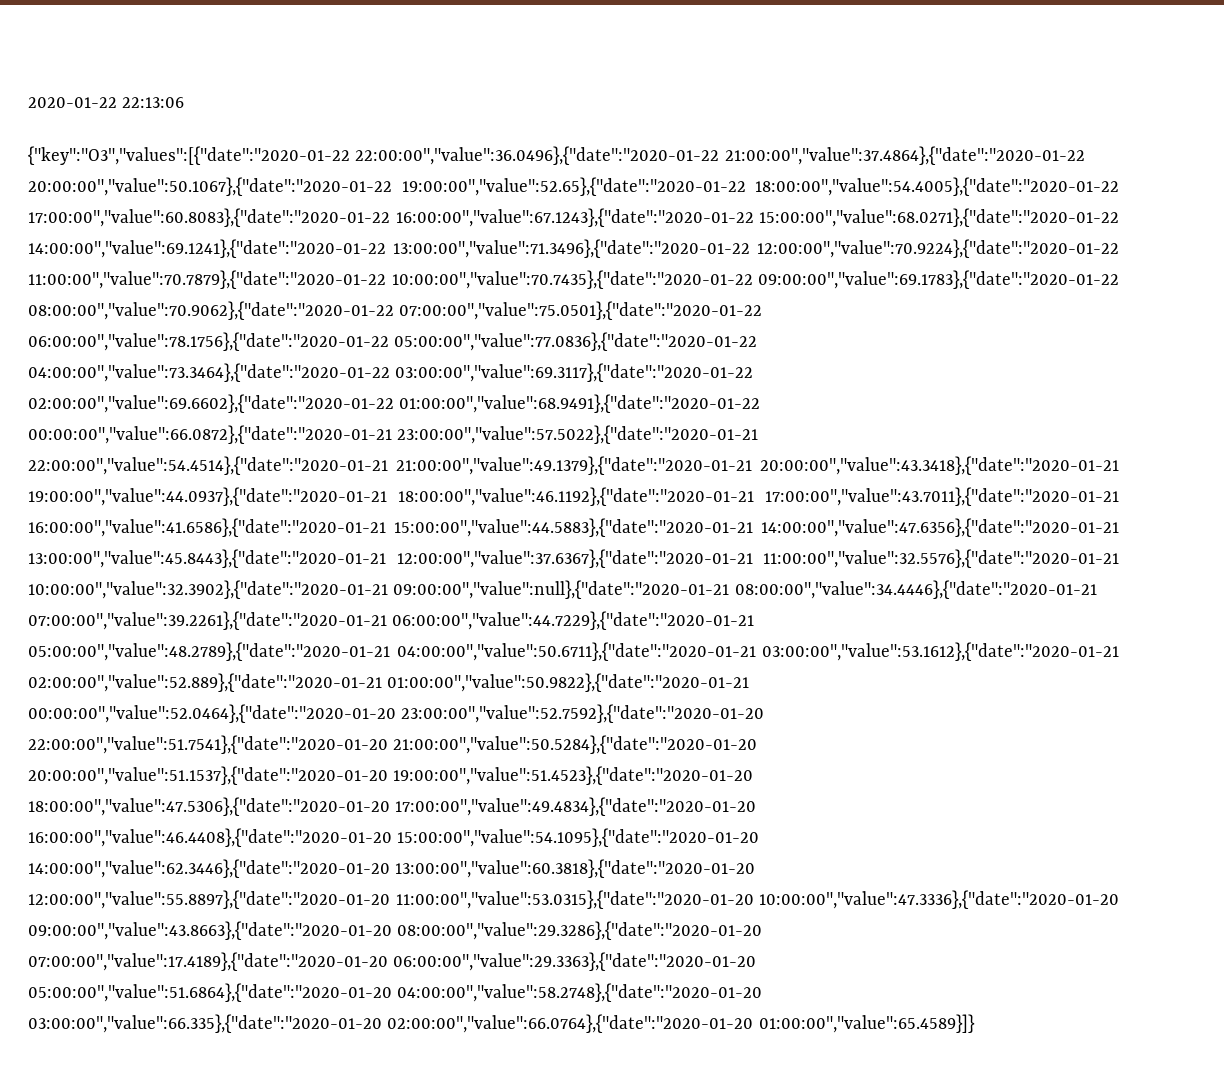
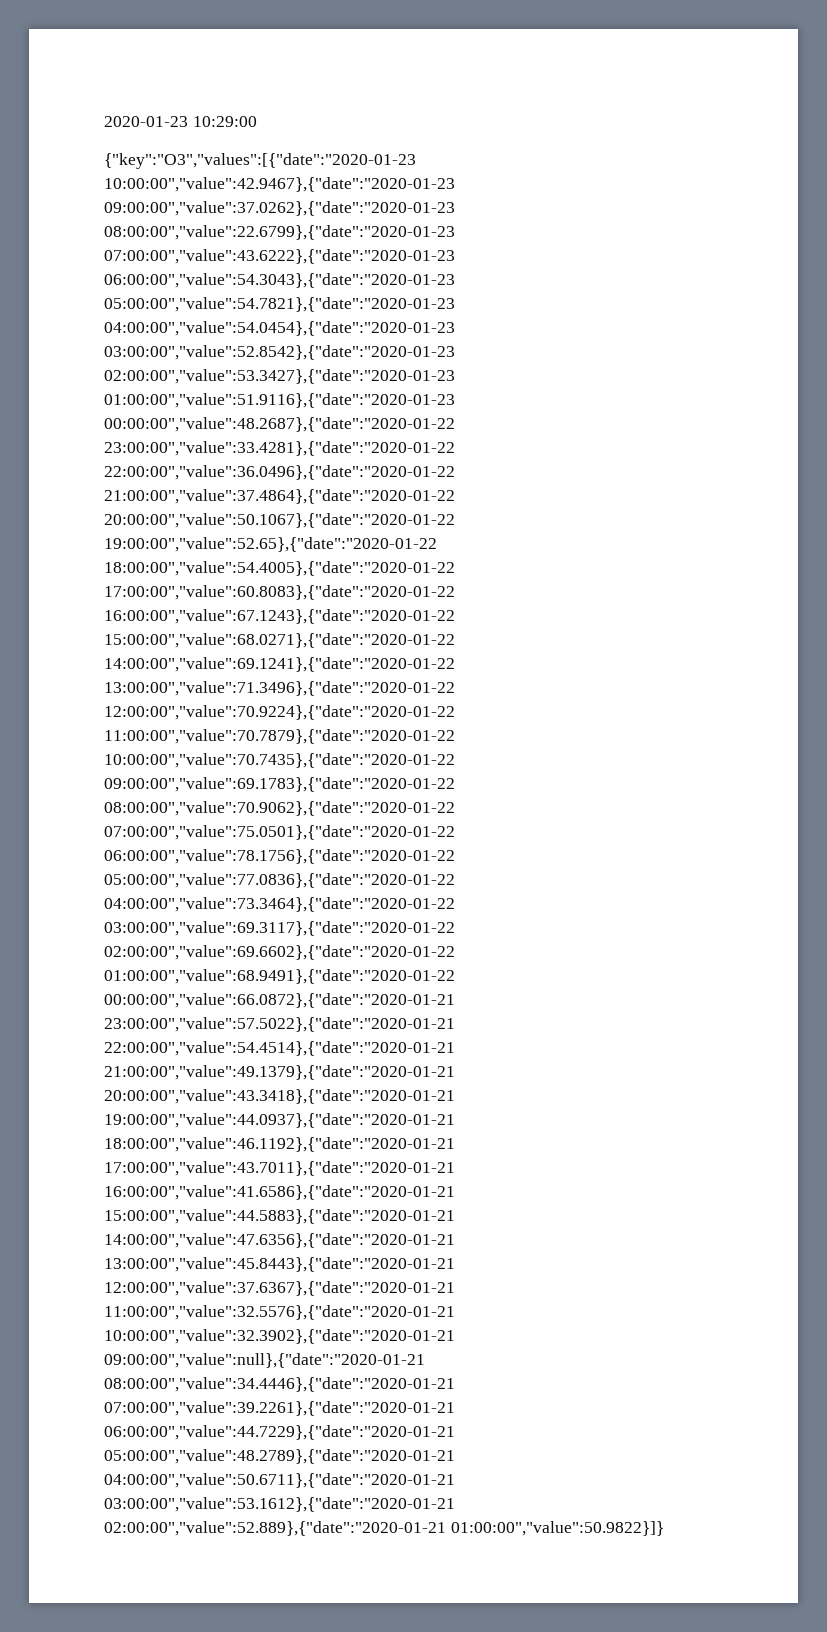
- 2020-01-22 22:13:06
- {"key":"O3","values":[{"date":"2020-01-22 22:00:00","value":36.0496},{"date":"2020-01-22 21:00:00","value":37.4864},{"date":"2020-01-22 20:00:00","value":50.1067},{"date":"2020-01-22 19:00:00","value":52.65},{"date":"2020-01-22 18:00:00","value":54.4005},{"date":"2020-01-22 17:00:00","value":60.8083},{"date":"2020-01-22 16:00:00","value":67.1243},{"date":"2020-01-22 15:00:00","value":68.0271},{"date":"2020-01-22 14:00:00","value":69.1241},{"date":"2020-01-22 13:00:00","value":71.3496},{"date":"2020-01-22 12:00:00","value":70.9224},{"date":"2020-01-22 11:00:00","value":70.7879},{"date":"2020-01-22 10:00:00","value":70.7435},{"date":"2020-01-22 09:00:00","value":69.1783},{"date":"2020-01-22 08:00:00","value":70.9062},{"date":"2020-01-22 07:00:00","value":75.0501},{"date":"2020-01-22 06:00:00","value":78.1756},{"date":"2020-01-22 05:00:00","value":77.0836},{"date":"2020-01-22 04:00:00","value":73.3464},{"date":"2020-01-22 03:00:00","value":69.3117},{"date":"2020-01-22 02:00:00","value":69.6602},{"date":"2020-01-22 01:00:00","value":68.9491},{"date":"2020-01-22 00:00:00","value":66.0872},{"date":"2020-01-21 23:00:00","value":57.5022},{"date":"2020-01-21 22:00:00","value":54.4514},{"date":"2020-01-21 21:00:00","value":49.1379},{"date":"2020-01-21 20:00:00","value":43.3418},{"date":"2020-01-21 19:00:00","value":44.0937},{"date":"2020-01-21 18:00:00","value":46.1192},{"date":"2020-01-21 17:00:00","value":43.7011},{"date":"2020-01-21 16:00:00","value":41.6586},{"date":"2020-01-21 15:00:00","value":44.5883},{"date":"2020-01-21 14:00:00","value":47.6356},{"date":"2020-01-21 13:00:00","value":45.8443},{"date":"2020-01-21 12:00:00","value":37.6367},{"date":"2020-01-21 11:00:00","value":32.5576},{"date":"2020-01-21 10:00:00","value":32.3902},{"date":"2020-01-21 09:00:00","value":null},{"date":"2020-01-21 08:00:00","value":34.4446},{"date":"2020-01-21 07:00:00","value":39.2261},{"date":"2020-01-21 06:00:00","value":44.7229},{"date":"2020-01-21 05:00:00","value":48.2789},{"date":"2020-01-21 04:00:00","value":50.6711},{"date":"2020-01-21 03:00:00","value":53.1612},{"date":"2020-01-21 02:00:00","value":52.889},{"date":"2020-01-21 01:00:00","value":50.9822},{"date":"2020-01-21 00:00:00","value":52.0464},{"date":"2020-01-20 23:00:00","value":52.7592},{"date":"2020-01-20 22:00:00","value":51.7541},{"date":"2020-01-20 21:00:00","value":50.5284},{"date":"2020-01-20 20:00:00","value":51.1537},{"date":"2020-01-20 19:00:00","value":51.4523},{"date":"2020-01-20 18:00:00","value":47.5306},{"date":"2020-01-20 17:00:00","value":49.4834},{"date":"2020-01-20 16:00:00","value":46.4408},{"date":"2020-01-20 15:00:00","value":54.1095},{"date":"2020-01-20 14:00:00","value":62.3446},{"date":"2020-01-20 13:00:00","value":60.3818},{"date":"2020-01-20 12:00:00","value":55.8897},{"date":"2020-01-20 11:00:00","value":53.0315},{"date":"2020-01-20 10:00:00","value":47.3336},{"date":"2020-01-20 09:00:00","value":43.8663},{"date":"2020-01-20 08:00:00","value":29.3286},{"date":"2020-01-20 07:00:00","value":17.4189},{"date":"2020-01-20 06:00:00","value":29.3363},{"date":"2020-01-20 05:00:00","value":51.6864},{"date":"2020-01-20 04:00:00","value":58.2748},{"date":"2020-01-20 03:00:00","value":66.335},{"date":"2020-01-20 02:00:00","value":66.0764},{"date":"2020-01-20 01:00:00","value":65.4589}]}
+ 2020-01-23 10:29:00
+ {"key":"O3","values":[{"date":"2020-01-23 10:00:00","value":42.9467},{"date":"2020-01-23 09:00:00","value":37.0262},{"date":"2020-01-23 08:00:00","value":22.6799},{"date":"2020-01-23 07:00:00","value":43.6222},{"date":"2020-01-23 06:00:00","value":54.3043},{"date":"2020-01-23 05:00:00","value":54.7821},{"date":"2020-01-23 04:00:00","value":54.0454},{"date":"2020-01-23 03:00:00","value":52.8542},{"date":"2020-01-23 02:00:00","value":53.3427},{"date":"2020-01-23 01:00:00","value":51.9116},{"date":"2020-01-23 00:00:00","value":48.2687},{"date":"2020-01-22 23:00:00","value":33.4281},{"date":"2020-01-22 22:00:00","value":36.0496},{"date":"2020-01-22 21:00:00","value":37.4864},{"date":"2020-01-22 20:00:00","value":50.1067},{"date":"2020-01-22 19:00:00","value":52.65},{"date":"2020-01-22 18:00:00","value":54.4005},{"date":"2020-01-22 17:00:00","value":60.8083},{"date":"2020-01-22 16:00:00","value":67.1243},{"date":"2020-01-22 15:00:00","value":68.0271},{"date":"2020-01-22 14:00:00","value":69.1241},{"date":"2020-01-22 13:00:00","value":71.3496},{"date":"2020-01-22 12:00:00","value":70.9224},{"date":"2020-01-22 11:00:00","value":70.7879},{"date":"2020-01-22 10:00:00","value":70.7435},{"date":"2020-01-22 09:00:00","value":69.1783},{"date":"2020-01-22 08:00:00","value":70.9062},{"date":"2020-01-22 07:00:00","value":75.0501},{"date":"2020-01-22 06:00:00","value":78.1756},{"date":"2020-01-22 05:00:00","value":77.0836},{"date":"2020-01-22 04:00:00","value":73.3464},{"date":"2020-01-22 03:00:00","value":69.3117},{"date":"2020-01-22 02:00:00","value":69.6602},{"date":"2020-01-22 01:00:00","value":68.9491},{"date":"2020-01-22 00:00:00","value":66.0872},{"date":"2020-01-21 23:00:00","value":57.5022},{"date":"2020-01-21 22:00:00","value":54.4514},{"date":"2020-01-21 21:00:00","value":49.1379},{"date":"2020-01-21 20:00:00","value":43.3418},{"date":"2020-01-21 19:00:00","value":44.0937},{"date":"2020-01-21 18:00:00","value":46.1192},{"date":"2020-01-21 17:00:00","value":43.7011},{"date":"2020-01-21 16:00:00","value":41.6586},{"date":"2020-01-21 15:00:00","value":44.5883},{"date":"2020-01-21 14:00:00","value":47.6356},{"date":"2020-01-21 13:00:00","value":45.8443},{"date":"2020-01-21 12:00:00","value":37.6367},{"date":"2020-01-21 11:00:00","value":32.5576},{"date":"2020-01-21 10:00:00","value":32.3902},{"date":"2020-01-21 09:00:00","value":null},{"date":"2020-01-21 08:00:00","value":34.4446},{"date":"2020-01-21 07:00:00","value":39.2261},{"date":"2020-01-21 06:00:00","value":44.7229},{"date":"2020-01-21 05:00:00","value":48.2789},{"date":"2020-01-21 04:00:00","value":50.6711},{"date":"2020-01-21 03:00:00","value":53.1612},{"date":"2020-01-21 02:00:00","value":52.889},{"date":"2020-01-21 01:00:00","value":50.9822}]}

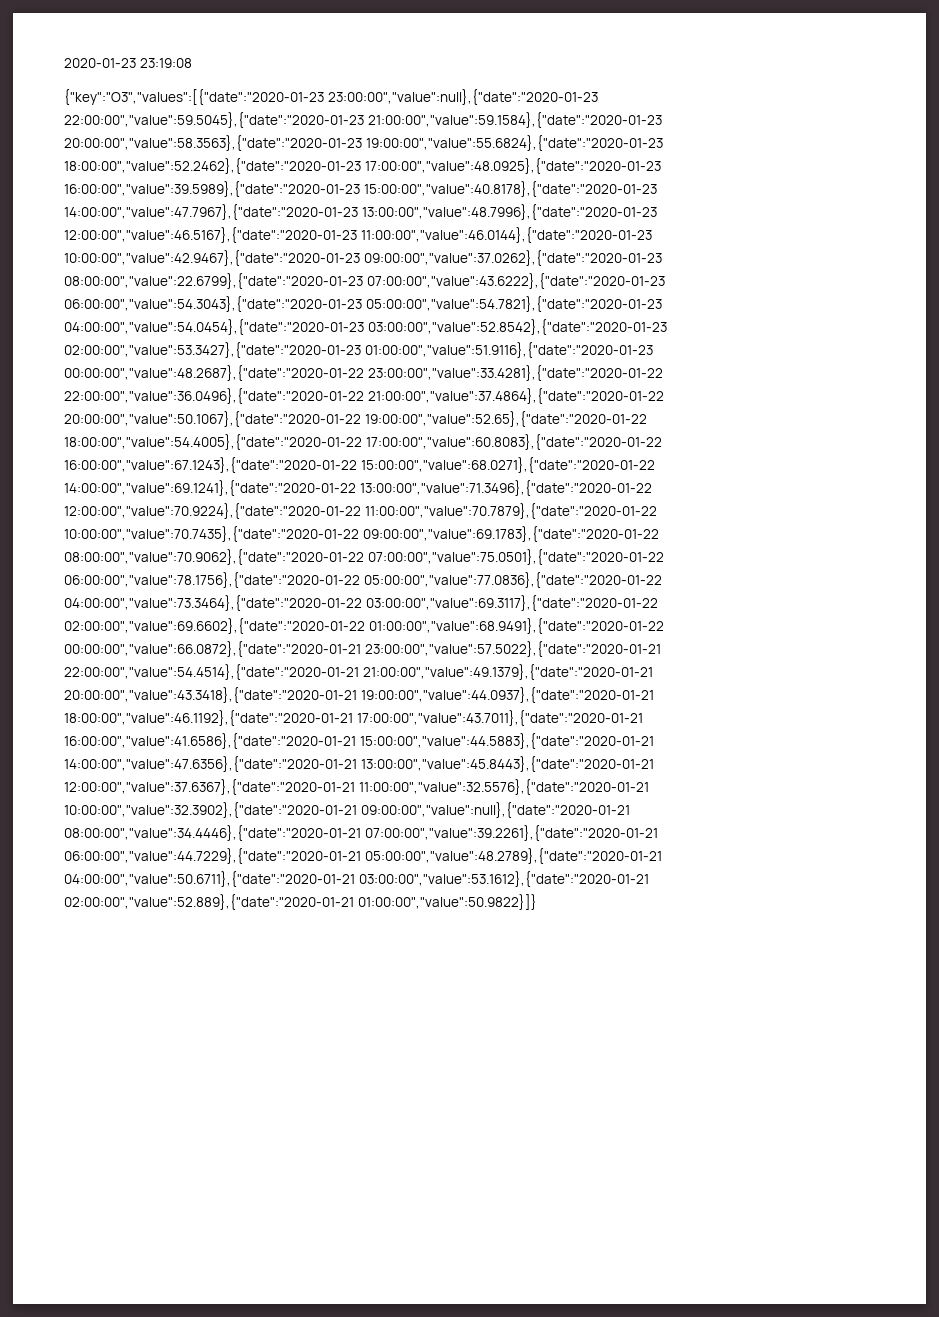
- 2020-01-23 10:29:00
+ 2020-01-23 23:19:08
- {"key":"O3","values":[{"date":"2020-01-23 10:00:00","value":42.9467},{"date":"2020-01-23 09:00:00","value":37.0262},{"date":"2020-01-23 08:00:00","value":22.6799},{"date":"2020-01-23 07:00:00","value":43.6222},{"date":"2020-01-23 06:00:00","value":54.3043},{"date":"2020-01-23 05:00:00","value":54.7821},{"date":"2020-01-23 04:00:00","value":54.0454},{"date":"2020-01-23 03:00:00","value":52.8542},{"date":"2020-01-23 02:00:00","value":53.3427},{"date":"2020-01-23 01:00:00","value":51.9116},{"date":"2020-01-23 00:00:00","value":48.2687},{"date":"2020-01-22 23:00:00","value":33.4281},{"date":"2020-01-22 22:00:00","value":36.0496},{"date":"2020-01-22 21:00:00","value":37.4864},{"date":"2020-01-22 20:00:00","value":50.1067},{"date":"2020-01-22 19:00:00","value":52.65},{"date":"2020-01-22 18:00:00","value":54.4005},{"date":"2020-01-22 17:00:00","value":60.8083},{"date":"2020-01-22 16:00:00","value":67.1243},{"date":"2020-01-22 15:00:00","value":68.0271},{"date":"2020-01-22 14:00:00","value":69.1241},{"date":"2020-01-22 13:00:00","value":71.3496},{"date":"2020-01-22 12:00:00","value":70.9224},{"date":"2020-01-22 11:00:00","value":70.7879},{"date":"2020-01-22 10:00:00","value":70.7435},{"date":"2020-01-22 09:00:00","value":69.1783},{"date":"2020-01-22 08:00:00","value":70.9062},{"date":"2020-01-22 07:00:00","value":75.0501},{"date":"2020-01-22 06:00:00","value":78.1756},{"date":"2020-01-22 05:00:00","value":77.0836},{"date":"2020-01-22 04:00:00","value":73.3464},{"date":"2020-01-22 03:00:00","value":69.3117},{"date":"2020-01-22 02:00:00","value":69.6602},{"date":"2020-01-22 01:00:00","value":68.9491},{"date":"2020-01-22 00:00:00","value":66.0872},{"date":"2020-01-21 23:00:00","value":57.5022},{"date":"2020-01-21 22:00:00","value":54.4514},{"date":"2020-01-21 21:00:00","value":49.1379},{"date":"2020-01-21 20:00:00","value":43.3418},{"date":"2020-01-21 19:00:00","value":44.0937},{"date":"2020-01-21 18:00:00","value":46.1192},{"date":"2020-01-21 17:00:00","value":43.7011},{"date":"2020-01-21 16:00:00","value":41.6586},{"date":"2020-01-21 15:00:00","value":44.5883},{"date":"2020-01-21 14:00:00","value":47.6356},{"date":"2020-01-21 13:00:00","value":45.8443},{"date":"2020-01-21 12:00:00","value":37.6367},{"date":"2020-01-21 11:00:00","value":32.5576},{"date":"2020-01-21 10:00:00","value":32.3902},{"date":"2020-01-21 09:00:00","value":null},{"date":"2020-01-21 08:00:00","value":34.4446},{"date":"2020-01-21 07:00:00","value":39.2261},{"date":"2020-01-21 06:00:00","value":44.7229},{"date":"2020-01-21 05:00:00","value":48.2789},{"date":"2020-01-21 04:00:00","value":50.6711},{"date":"2020-01-21 03:00:00","value":53.1612},{"date":"2020-01-21 02:00:00","value":52.889},{"date":"2020-01-21 01:00:00","value":50.9822}]}
+ {"key":"O3","values":[{"date":"2020-01-23 23:00:00","value":null},{"date":"2020-01-23 22:00:00","value":59.5045},{"date":"2020-01-23 21:00:00","value":59.1584},{"date":"2020-01-23 20:00:00","value":58.3563},{"date":"2020-01-23 19:00:00","value":55.6824},{"date":"2020-01-23 18:00:00","value":52.2462},{"date":"2020-01-23 17:00:00","value":48.0925},{"date":"2020-01-23 16:00:00","value":39.5989},{"date":"2020-01-23 15:00:00","value":40.8178},{"date":"2020-01-23 14:00:00","value":47.7967},{"date":"2020-01-23 13:00:00","value":48.7996},{"date":"2020-01-23 12:00:00","value":46.5167},{"date":"2020-01-23 11:00:00","value":46.0144},{"date":"2020-01-23 10:00:00","value":42.9467},{"date":"2020-01-23 09:00:00","value":37.0262},{"date":"2020-01-23 08:00:00","value":22.6799},{"date":"2020-01-23 07:00:00","value":43.6222},{"date":"2020-01-23 06:00:00","value":54.3043},{"date":"2020-01-23 05:00:00","value":54.7821},{"date":"2020-01-23 04:00:00","value":54.0454},{"date":"2020-01-23 03:00:00","value":52.8542},{"date":"2020-01-23 02:00:00","value":53.3427},{"date":"2020-01-23 01:00:00","value":51.9116},{"date":"2020-01-23 00:00:00","value":48.2687},{"date":"2020-01-22 23:00:00","value":33.4281},{"date":"2020-01-22 22:00:00","value":36.0496},{"date":"2020-01-22 21:00:00","value":37.4864},{"date":"2020-01-22 20:00:00","value":50.1067},{"date":"2020-01-22 19:00:00","value":52.65},{"date":"2020-01-22 18:00:00","value":54.4005},{"date":"2020-01-22 17:00:00","value":60.8083},{"date":"2020-01-22 16:00:00","value":67.1243},{"date":"2020-01-22 15:00:00","value":68.0271},{"date":"2020-01-22 14:00:00","value":69.1241},{"date":"2020-01-22 13:00:00","value":71.3496},{"date":"2020-01-22 12:00:00","value":70.9224},{"date":"2020-01-22 11:00:00","value":70.7879},{"date":"2020-01-22 10:00:00","value":70.7435},{"date":"2020-01-22 09:00:00","value":69.1783},{"date":"2020-01-22 08:00:00","value":70.9062},{"date":"2020-01-22 07:00:00","value":75.0501},{"date":"2020-01-22 06:00:00","value":78.1756},{"date":"2020-01-22 05:00:00","value":77.0836},{"date":"2020-01-22 04:00:00","value":73.3464},{"date":"2020-01-22 03:00:00","value":69.3117},{"date":"2020-01-22 02:00:00","value":69.6602},{"date":"2020-01-22 01:00:00","value":68.9491},{"date":"2020-01-22 00:00:00","value":66.0872},{"date":"2020-01-21 23:00:00","value":57.5022},{"date":"2020-01-21 22:00:00","value":54.4514},{"date":"2020-01-21 21:00:00","value":49.1379},{"date":"2020-01-21 20:00:00","value":43.3418},{"date":"2020-01-21 19:00:00","value":44.0937},{"date":"2020-01-21 18:00:00","value":46.1192},{"date":"2020-01-21 17:00:00","value":43.7011},{"date":"2020-01-21 16:00:00","value":41.6586},{"date":"2020-01-21 15:00:00","value":44.5883},{"date":"2020-01-21 14:00:00","value":47.6356},{"date":"2020-01-21 13:00:00","value":45.8443},{"date":"2020-01-21 12:00:00","value":37.6367},{"date":"2020-01-21 11:00:00","value":32.5576},{"date":"2020-01-21 10:00:00","value":32.3902},{"date":"2020-01-21 09:00:00","value":null},{"date":"2020-01-21 08:00:00","value":34.4446},{"date":"2020-01-21 07:00:00","value":39.2261},{"date":"2020-01-21 06:00:00","value":44.7229},{"date":"2020-01-21 05:00:00","value":48.2789},{"date":"2020-01-21 04:00:00","value":50.6711},{"date":"2020-01-21 03:00:00","value":53.1612},{"date":"2020-01-21 02:00:00","value":52.889},{"date":"2020-01-21 01:00:00","value":50.9822}]}

